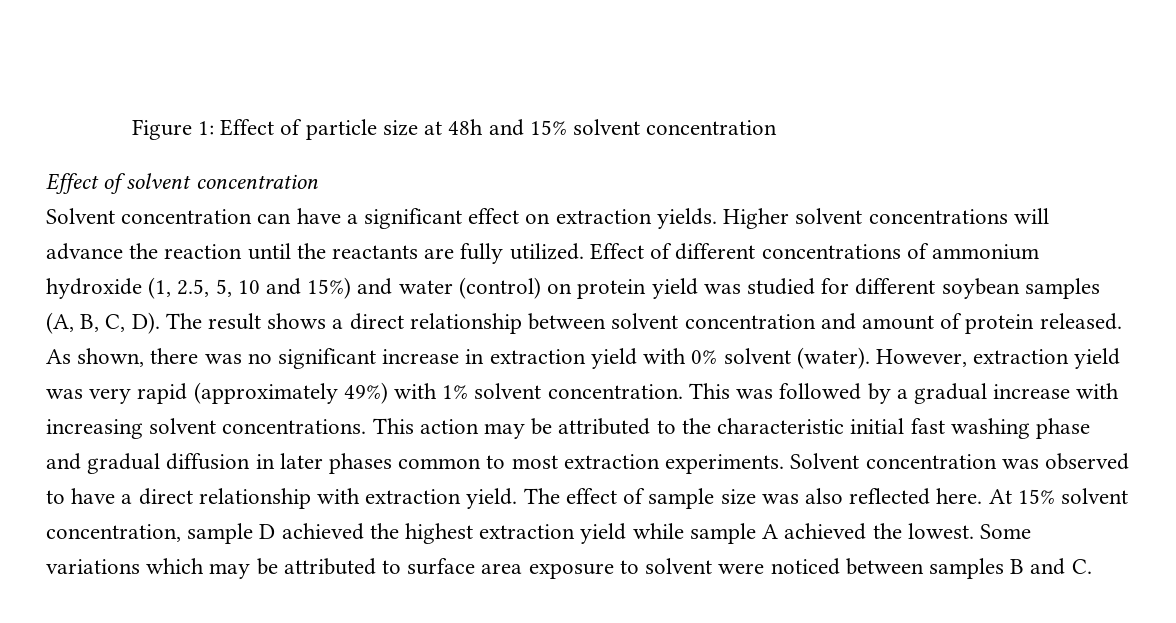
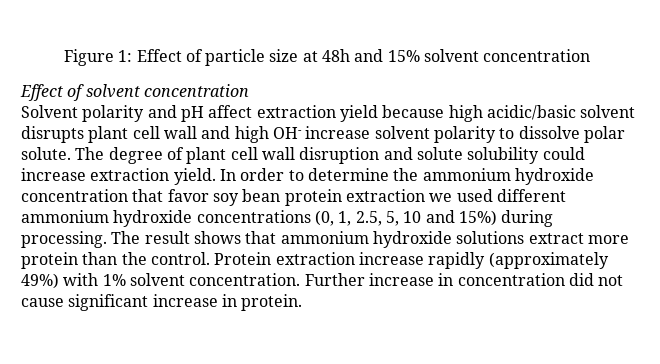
- Solvent concentration can have a significant effect on extraction yields. Higher solvent concentrations will advance the reaction until the reactants are fully utilized. Effect of different concentrations of ammonium hydroxide (1, 2.5, 5, 10 and 15%) and water (control) on protein yield was studied for different soybean samples (A, B, C, D). The result shows a direct relationship between solvent concentration and amount of protein released. As shown, there was no significant increase in extraction yield with 0% solvent (water). However, extraction yield was very rapid (approximately 49%) with 1% solvent concentration.
+ Solvent polarity and pH affect extraction yield because high acidic/basic solvent disrupts plant cell wall and high OH- increase solvent polarity to dissolve polar solute. The degree of plant cell wall disruption and solute solubility could increase extraction yield. In order to determine the ammonium hydroxide concentration that favor soy bean protein extraction we used different ammonium hydroxide concentrations (0, 1, 2.5, 5, 10 and 15%) during processing. The result shows that ammonium hydroxide solutions extract more protein than the control. Protein extraction increase rapidly (approximately 49%) with 1% solvent concentration.
- This was followed by a gradual increase with increasing solvent concentrations. This action may be attributed to the characteristic initial fast washing phase and gradual diffusion in later phases common to most extraction experiments. Solvent concentration was observed to have a direct relationship with extraction yield. The effect of sample size was also reflected here. At 15% solvent concentration, sample D achieved the highest extraction yield while sample A achieved the lowest. Some variations which may be attributed to surface area exposure to solvent were noticed between samples B and C.
+ Further increase in concentration did not cause significant increase in protein.

